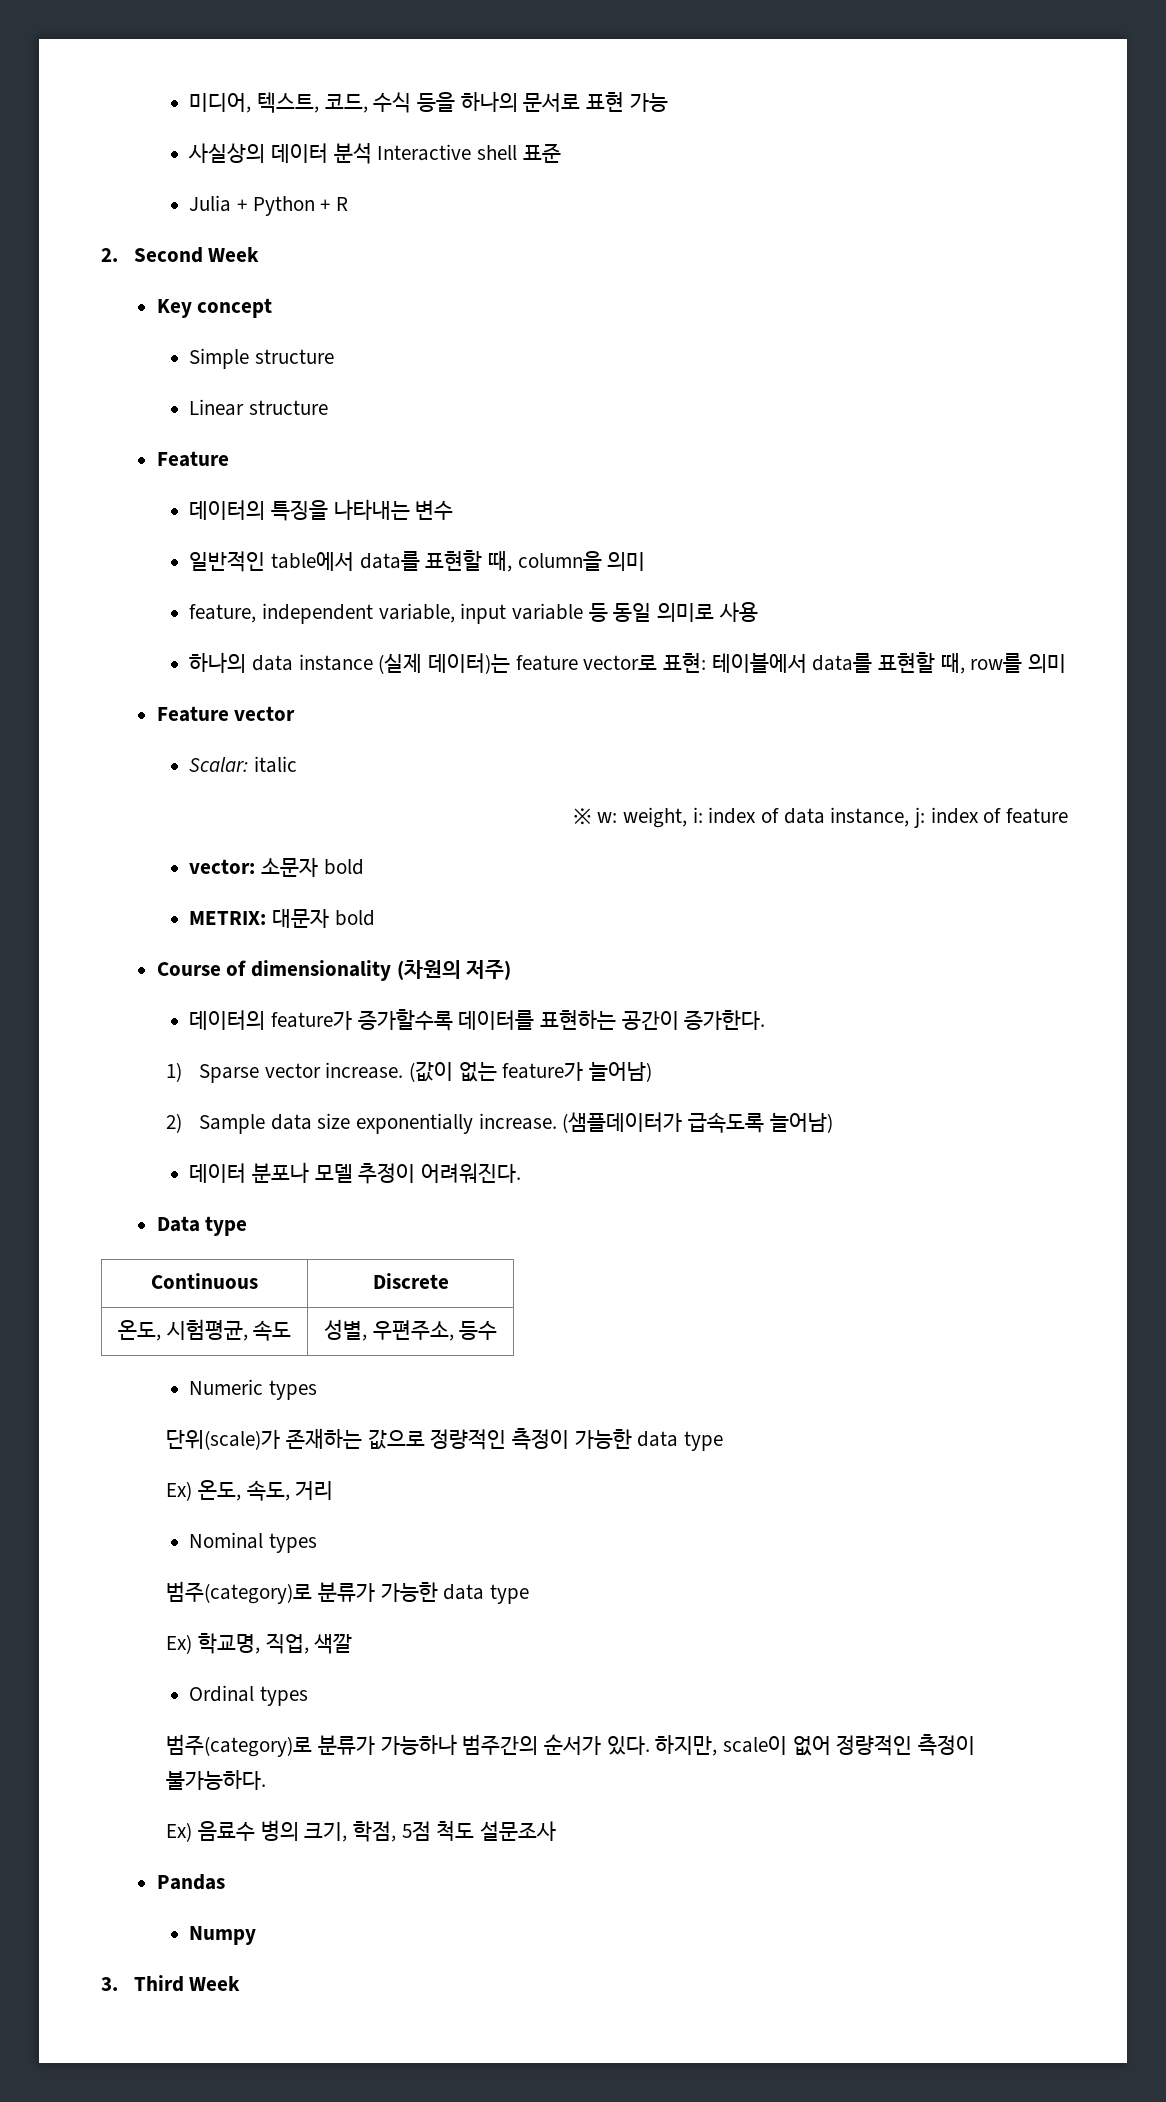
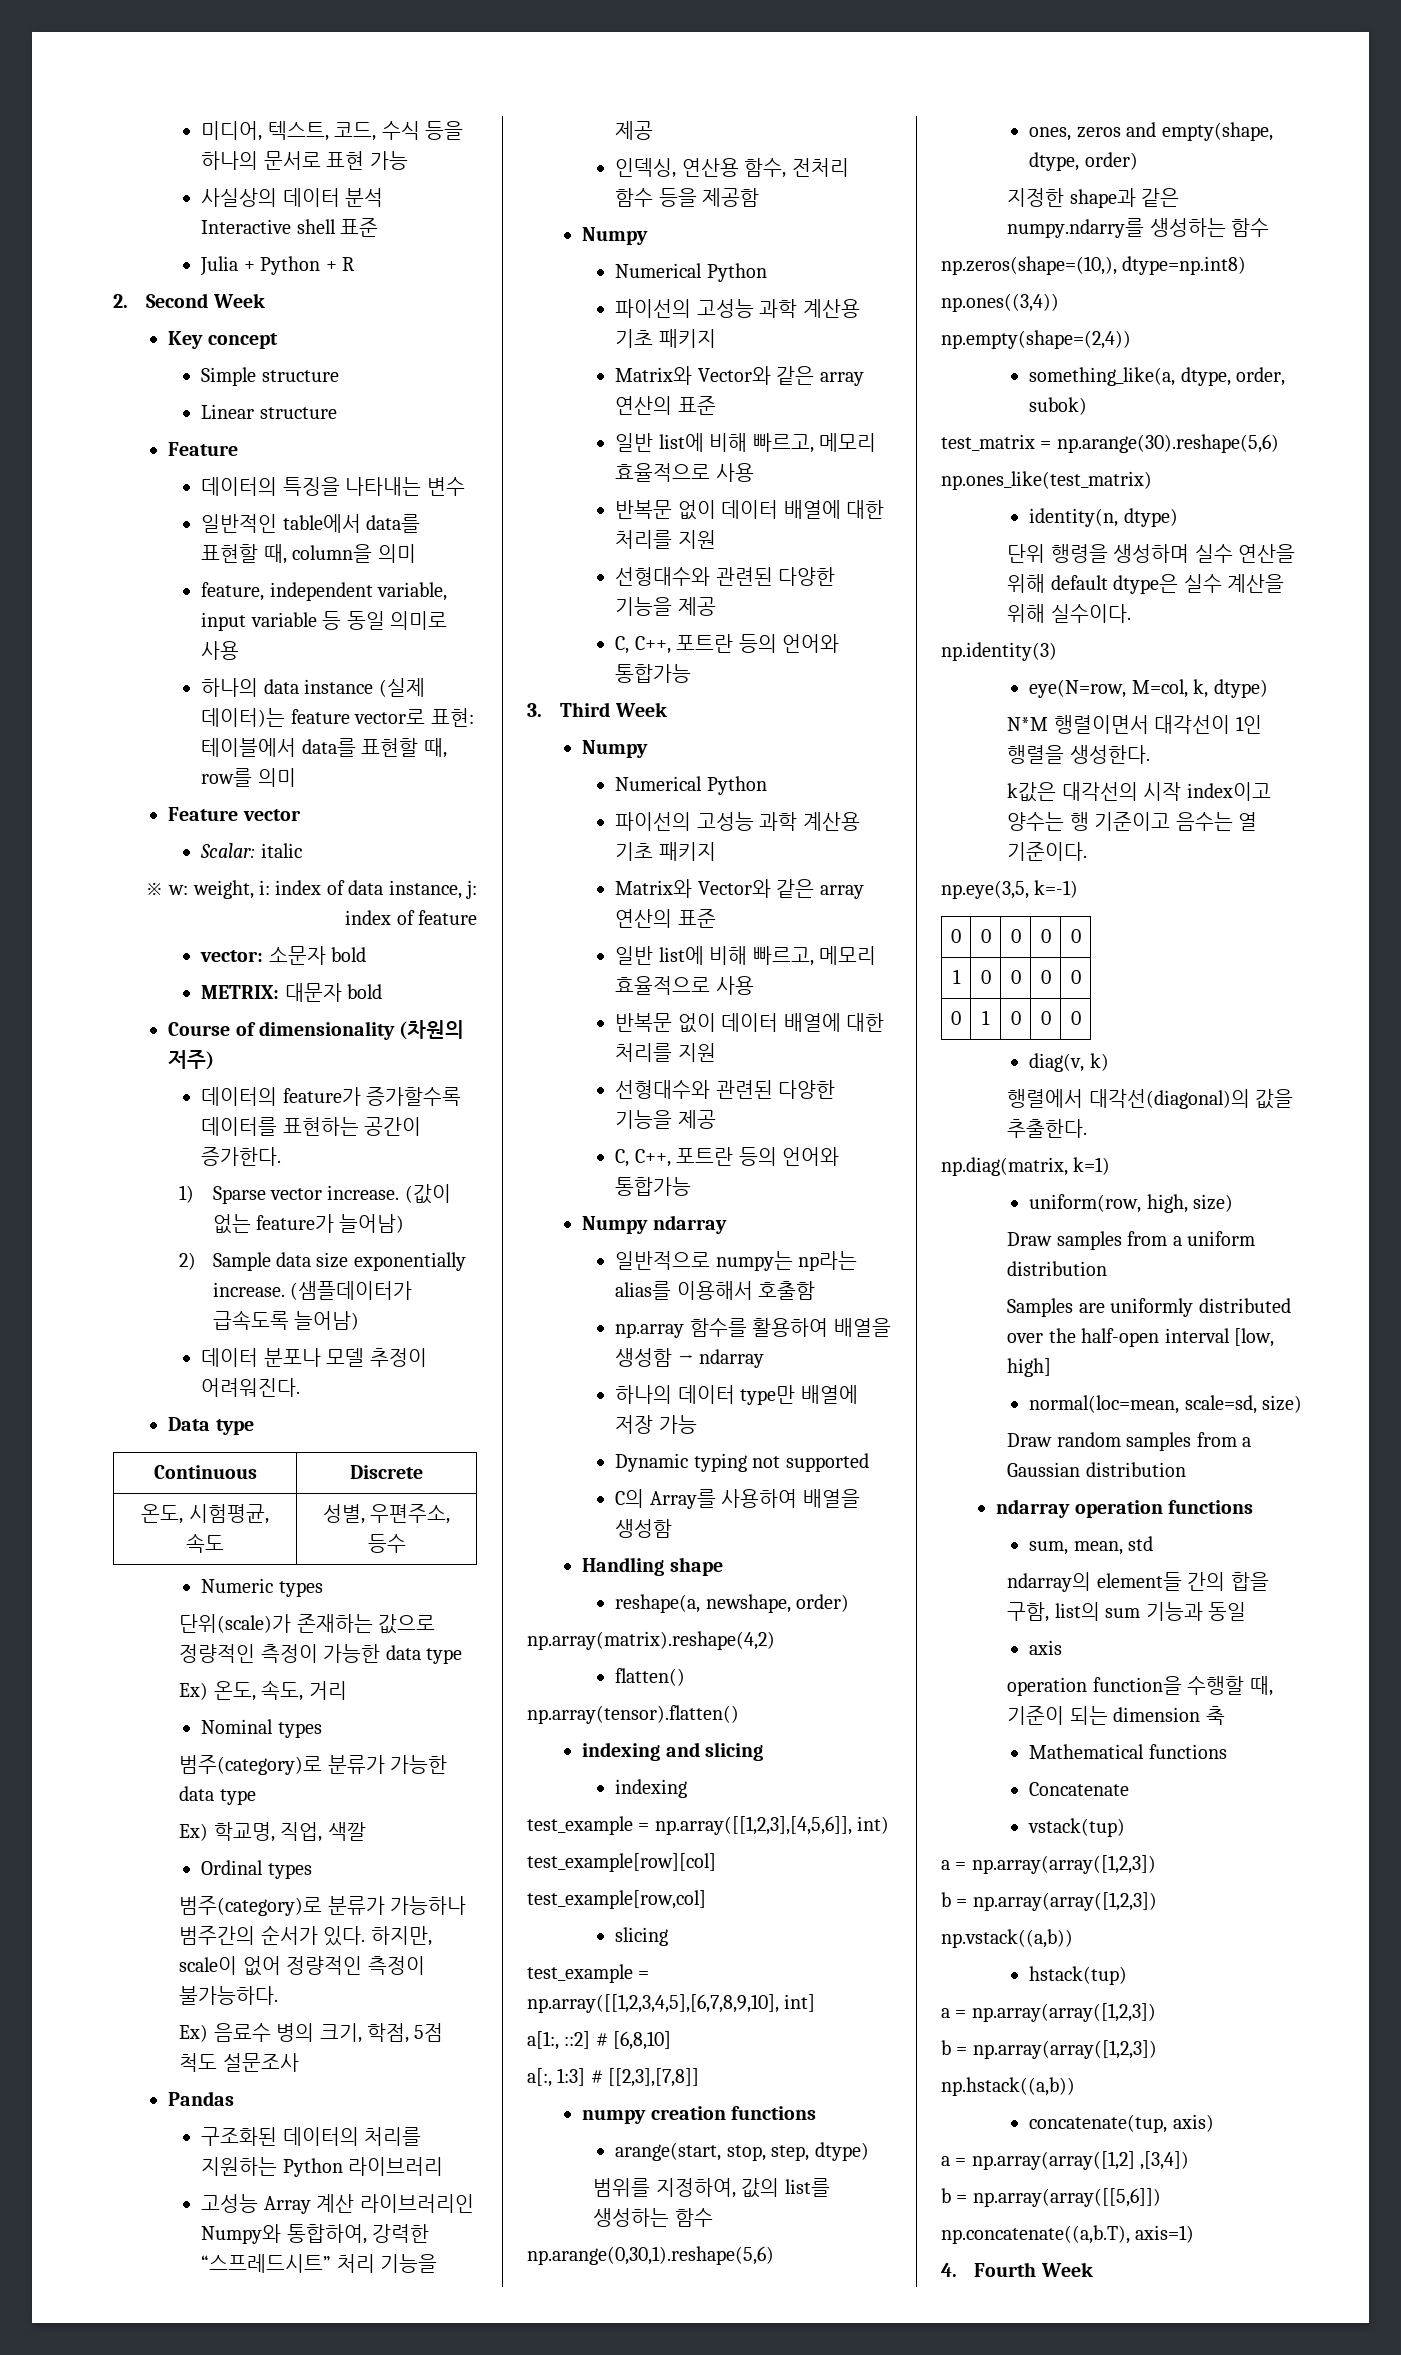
+ 구조화된 데이터의 처리를 지원하는 Python 라이브러리
+ 고성능 Array 계산 라이브러리인 Numpy와 통합하여, 강력한 “스프레드시트” 처리 기능을 제공
+ 인덱싱, 연산용 함수, 전처리 함수 등을 제공함
  Numpy
+ Numerical Python
+ 파이선의 고성능 과학 계산용 기초 패키지
+ Matrix와 Vector와 같은 array 연산의 표준
+ 일반 list에 비해 빠르고, 메모리 효율적으로 사용
+ 반복문 없이 데이터 배열에 대한 처리를 지원
+ 선형대수와 관련된 다양한 기능을 제공
+ C, C++, 포트란 등의 언어와 통합가능
  3. Third Week
+ Numpy
+ Numerical Python
+ 파이선의 고성능 과학 계산용 기초 패키지
+ Matrix와 Vector와 같은 array 연산의 표준
+ 일반 list에 비해 빠르고, 메모리 효율적으로 사용
+ 반복문 없이 데이터 배열에 대한 처리를 지원
+ 선형대수와 관련된 다양한 기능을 제공
+ C, C++, 포트란 등의 언어와 통합가능
+ Numpy ndarray
+ 일반적으로 numpy는 np라는 alias를 이용해서 호출함
+ np.array 함수를 활용하여 배열을 생성함 → ndarray
+ 하나의 데이터 type만 배열에 저장 가능
+ Dynamic typing not supported
+ C의 Array를 사용하여 배열을 생성함
+ Handling shape
+ reshape(a, newshape, order)
+ np.array(matrix).reshape(4,2)
+ flatten()
+ np.array(tensor).flatten()
+ indexing and slicing
+ indexing
+ test_example = np.array([[1,2,3],[4,5,6]], int)
+ test_example[row][col]
+ test_example[row,col]
+ slicing
+ test_example = np.array([[1,2,3,4,5],[6,7,8,9,10], int]
+ a[1:, ::2] # [6,8,10]
+ a[:, 1:3] # [[2,3],[7,8]]
+ numpy creation functions
+ arange(start, stop, step, dtype)
+ 범위를 지정하여, 값의 list를 생성하는 함수
+ np.arange(0,30,1).reshape(5,6)
+ ones, zeros and empty(shape, dtype, order)
+ 지정한 shape과 같은 numpy.ndarry를 생성하는 함수
+ np.zeros(shape=(10,), dtype=np.int8)
+ np.ones((3,4))
+ np.empty(shape=(2,4))
+ something_like(a, dtype, order, subok)
+ test_matrix = np.arange(30).reshape(5,6)
+ np.ones_like(test_matrix)
+ identity(n, dtype)
+ 단위 행령을 생성하며 실수 연산을 위해 default dtype은 실수 계산을 위해 실수이다.
+ np.identity(3)
+ eye(N=row, M=col, k, dtype)
+ N*M 행렬이면서 대각선이 1인 행렬을 생성한다.
+ k값은 대각선의 시작 index이고 양수는 행 기준이고 음수는 열 기준이다.
+ np.eye(3,5, k=-1)
+ 0 | 0 | 0 | 0 | 0
+ 1 | 0 | 0 | 0 | 0
+ 0 | 1 | 0 | 0 | 0
+ diag(v, k)
+ 행렬에서 대각선(diagonal)의 값을 추출한다.
+ np.diag(matrix, k=1)
+ uniform(row, high, size)
+ Draw samples from a uniform distribution
+ Samples are uniformly distributed over the half-open interval [low, high]
+ normal(loc=mean, scale=sd, size)
+ Draw random samples from a Gaussian distribution
+ ndarray operation functions
+ sum, mean, std
+ ndarray의 element들 간의 합을 구함, list의 sum 기능과 동일
+ axis
+ operation function을 수행할 때, 기준이 되는 dimension 축
+ Mathematical functions
+ Concatenate
+ vstack(tup)
+ a = np.array(array([1,2,3])
+ b = np.array(array([1,2,3])
+ np.vstack((a,b))
+ hstack(tup)
+ a = np.array(array([1,2,3])
+ b = np.array(array([1,2,3])
+ np.hstack((a,b))
+ concatenate(tup, axis)
+ a = np.array(array([1,2] ,[3,4])
+ b = np.array(array([[5,6]])
+ np.concatenate((a,b.T), axis=1)
+ 4. Fourth Week

